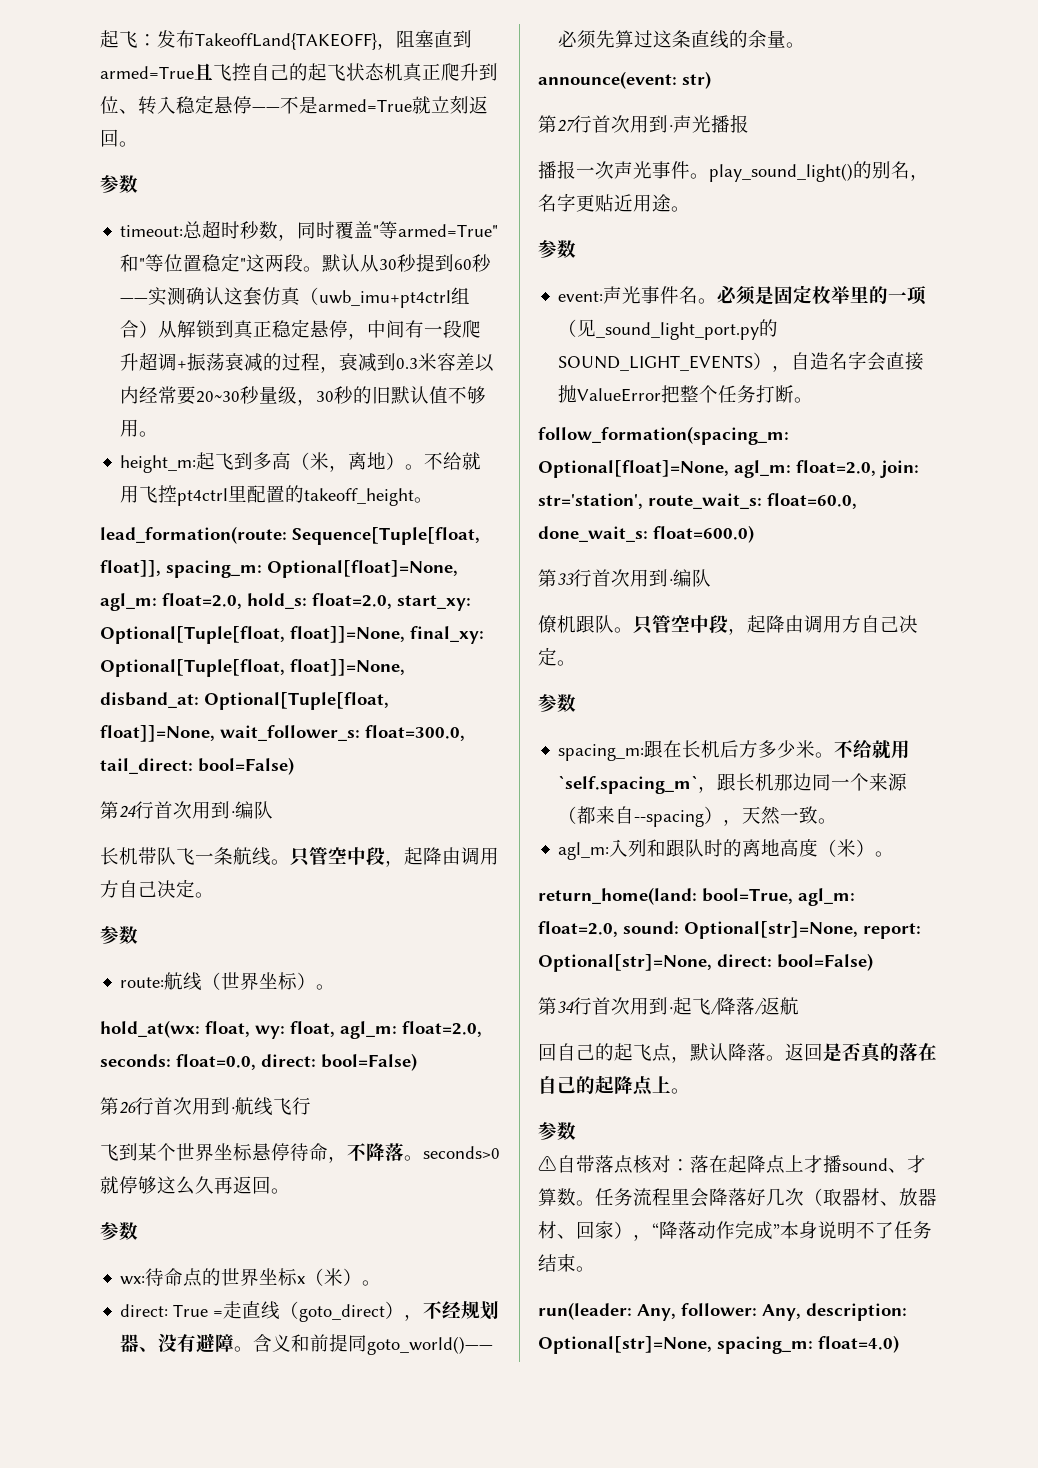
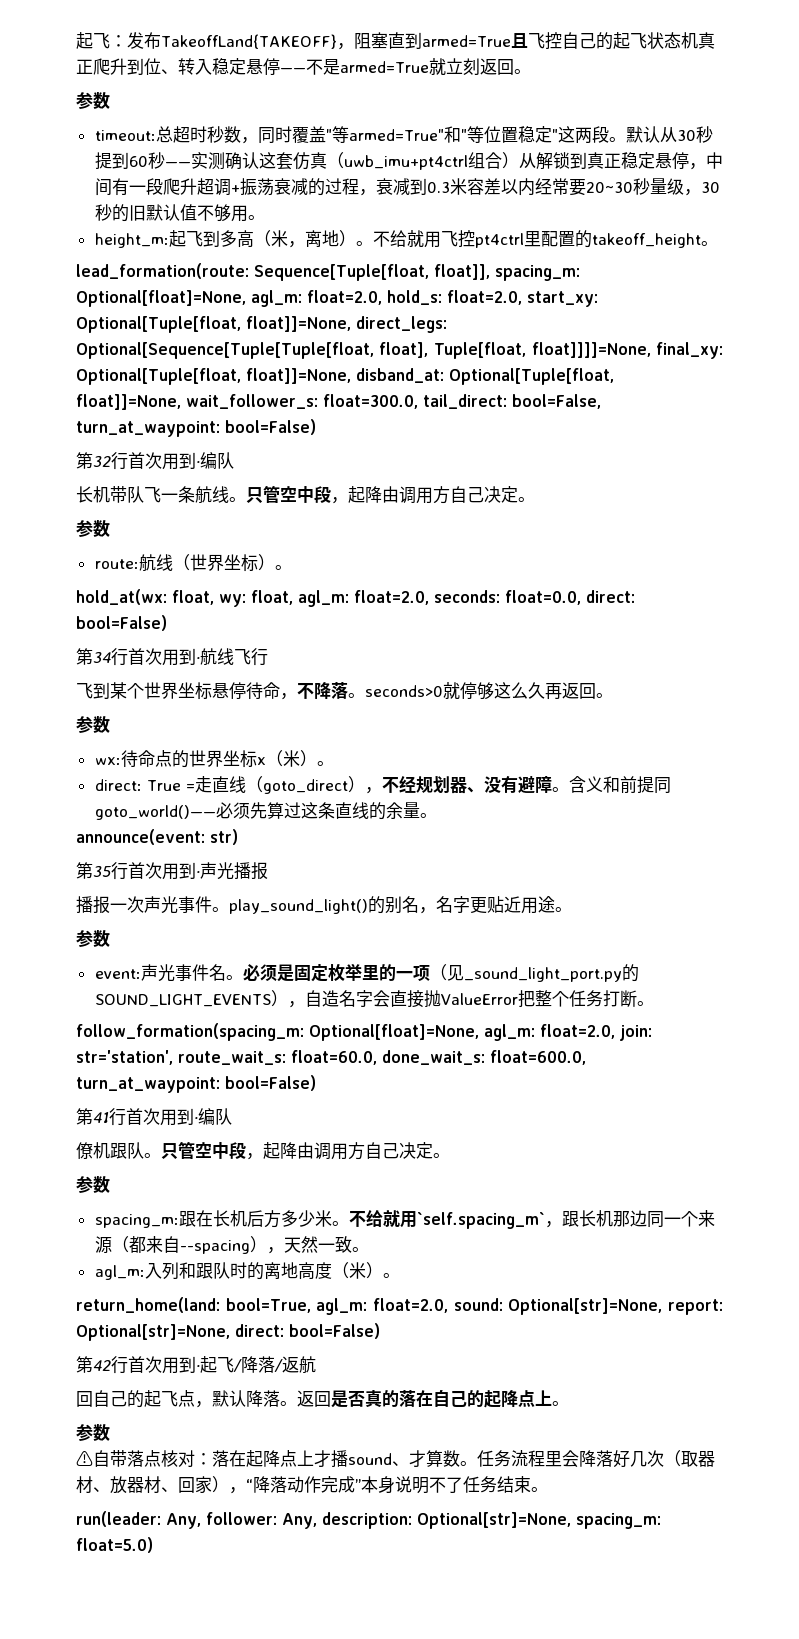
- lead_formation(route: Sequence[Tuple[float, float]], spacing_m: Optional[float]=None, agl_m: float=2.0, hold_s: float=2.0, start_xy: Optional[Tuple[float, float]]=None, final_xy: Optional[Tuple[float, float]]=None, disband_at: Optional[Tuple[float, float]]=None, wait_follower_s: float=300.0, tail_direct: bool=False)
- 第24行首次用到·编队
+ lead_formation(route: Sequence[Tuple[float, float]], spacing_m: Optional[float]=None, agl_m: float=2.0, hold_s: float=2.0, start_xy: Optional[Tuple[float, float]]=None, direct_legs: Optional[Sequence[Tuple[Tuple[float, float], Tuple[float, float]]]]=None, final_xy: Optional[Tuple[float, float]]=None, disband_at: Optional[Tuple[float, float]]=None, wait_follower_s: float=300.0, tail_direct: bool=False, turn_at_waypoint: bool=False)
+ 第32行首次用到·编队
- 第26行首次用到·航线飞行
+ 第34行首次用到·航线飞行
- 第27行首次用到·声光播报
+ 第35行首次用到·声光播报
- follow_formation(spacing_m: Optional[float]=None, agl_m: float=2.0, join: str='station', route_wait_s: float=60.0, done_wait_s: float=600.0)
- 第33行首次用到·编队
+ follow_formation(spacing_m: Optional[float]=None, agl_m: float=2.0, join: str='station', route_wait_s: float=60.0, done_wait_s: float=600.0, turn_at_waypoint: bool=False)
+ 第41行首次用到·编队
- 第34行首次用到·起飞/降落/返航
+ 第42行首次用到·起飞/降落/返航
- run(leader: Any, follower: Any, description: Optional[str]=None, spacing_m: float=4.0)
+ run(leader: Any, follower: Any, description: Optional[str]=None, spacing_m: float=5.0)

